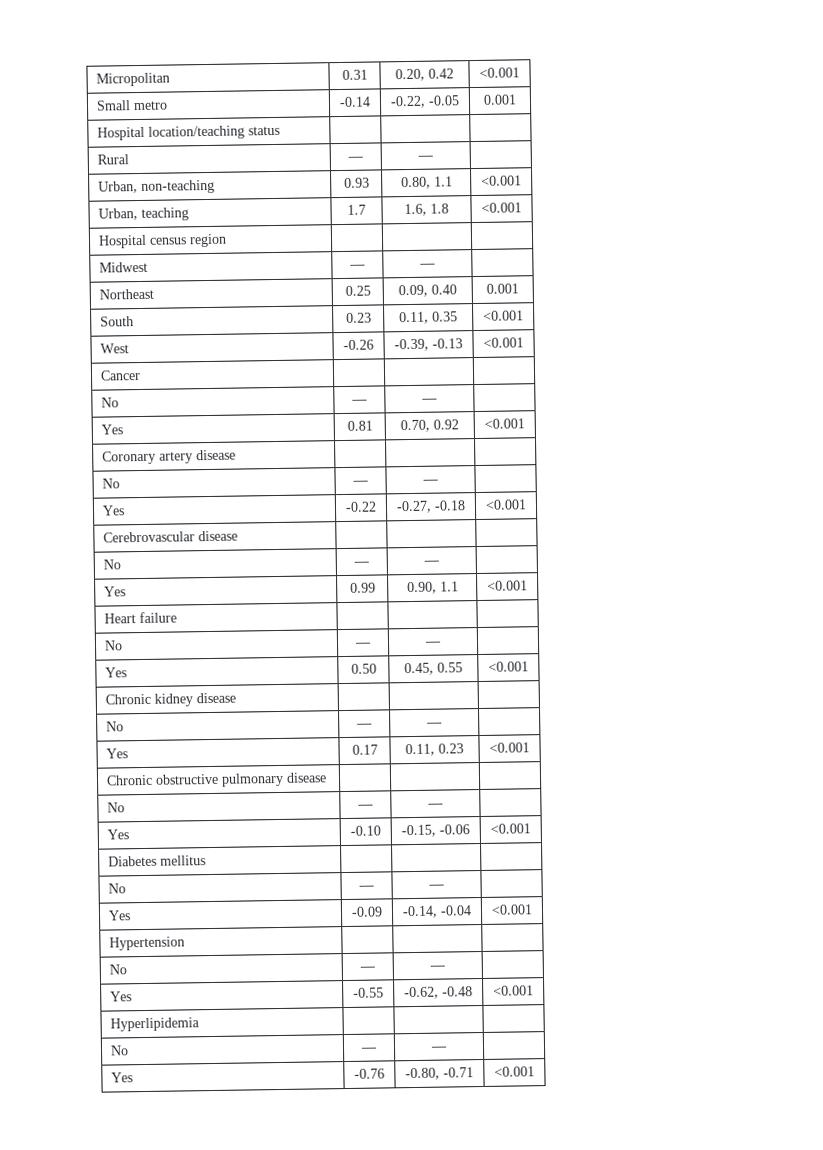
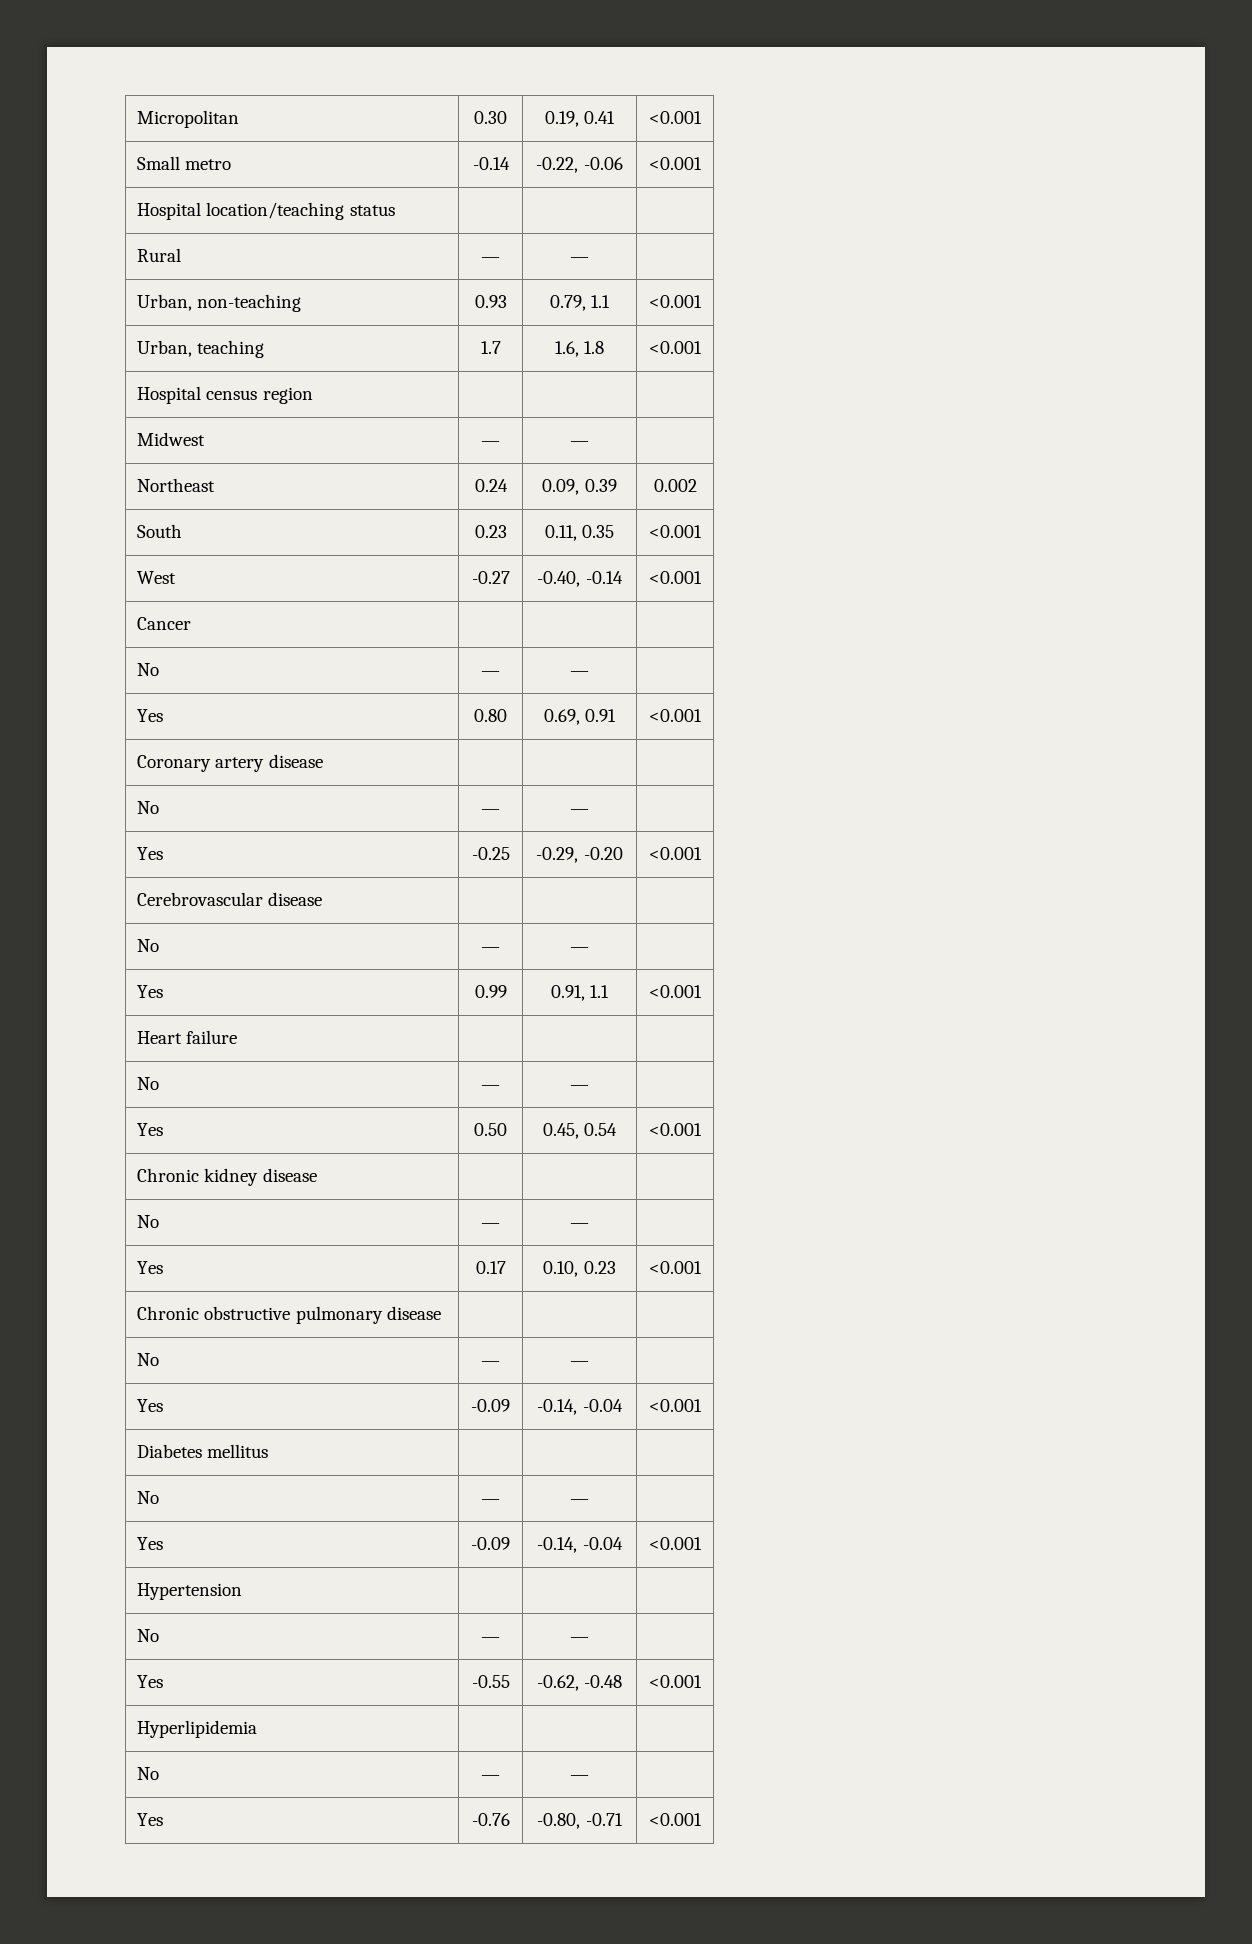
- Micropolitan | 0.31 | 0.20, 0.42 | <0.001
+ Micropolitan | 0.30 | 0.19, 0.41 | <0.001
- Small metro | -0.14 | -0.22, -0.05 | 0.001
+ Small metro | -0.14 | -0.22, -0.06 | <0.001
- Urban, non-teaching | 0.93 | 0.80, 1.1 | <0.001
+ Urban, non-teaching | 0.93 | 0.79, 1.1 | <0.001
- Northeast | 0.25 | 0.09, 0.40 | 0.001
+ Northeast | 0.24 | 0.09, 0.39 | 0.002
- West | -0.26 | -0.39, -0.13 | <0.001
+ West | -0.27 | -0.40, -0.14 | <0.001
- Yes | 0.81 | 0.70, 0.92 | <0.001
+ Yes | 0.80 | 0.69, 0.91 | <0.001
- Yes | -0.22 | -0.27, -0.18 | <0.001
+ Yes | -0.25 | -0.29, -0.20 | <0.001
- Yes | 0.99 | 0.90, 1.1 | <0.001
+ Yes | 0.99 | 0.91, 1.1 | <0.001
- Yes | 0.50 | 0.45, 0.55 | <0.001
+ Yes | 0.50 | 0.45, 0.54 | <0.001
- Yes | 0.17 | 0.11, 0.23 | <0.001
+ Yes | 0.17 | 0.10, 0.23 | <0.001
  Chronic obstructive pulmonary disease | | |
  No | — | — |
- Yes | -0.10 | -0.15, -0.06 | <0.001
+ Yes | -0.09 | -0.14, -0.04 | <0.001

